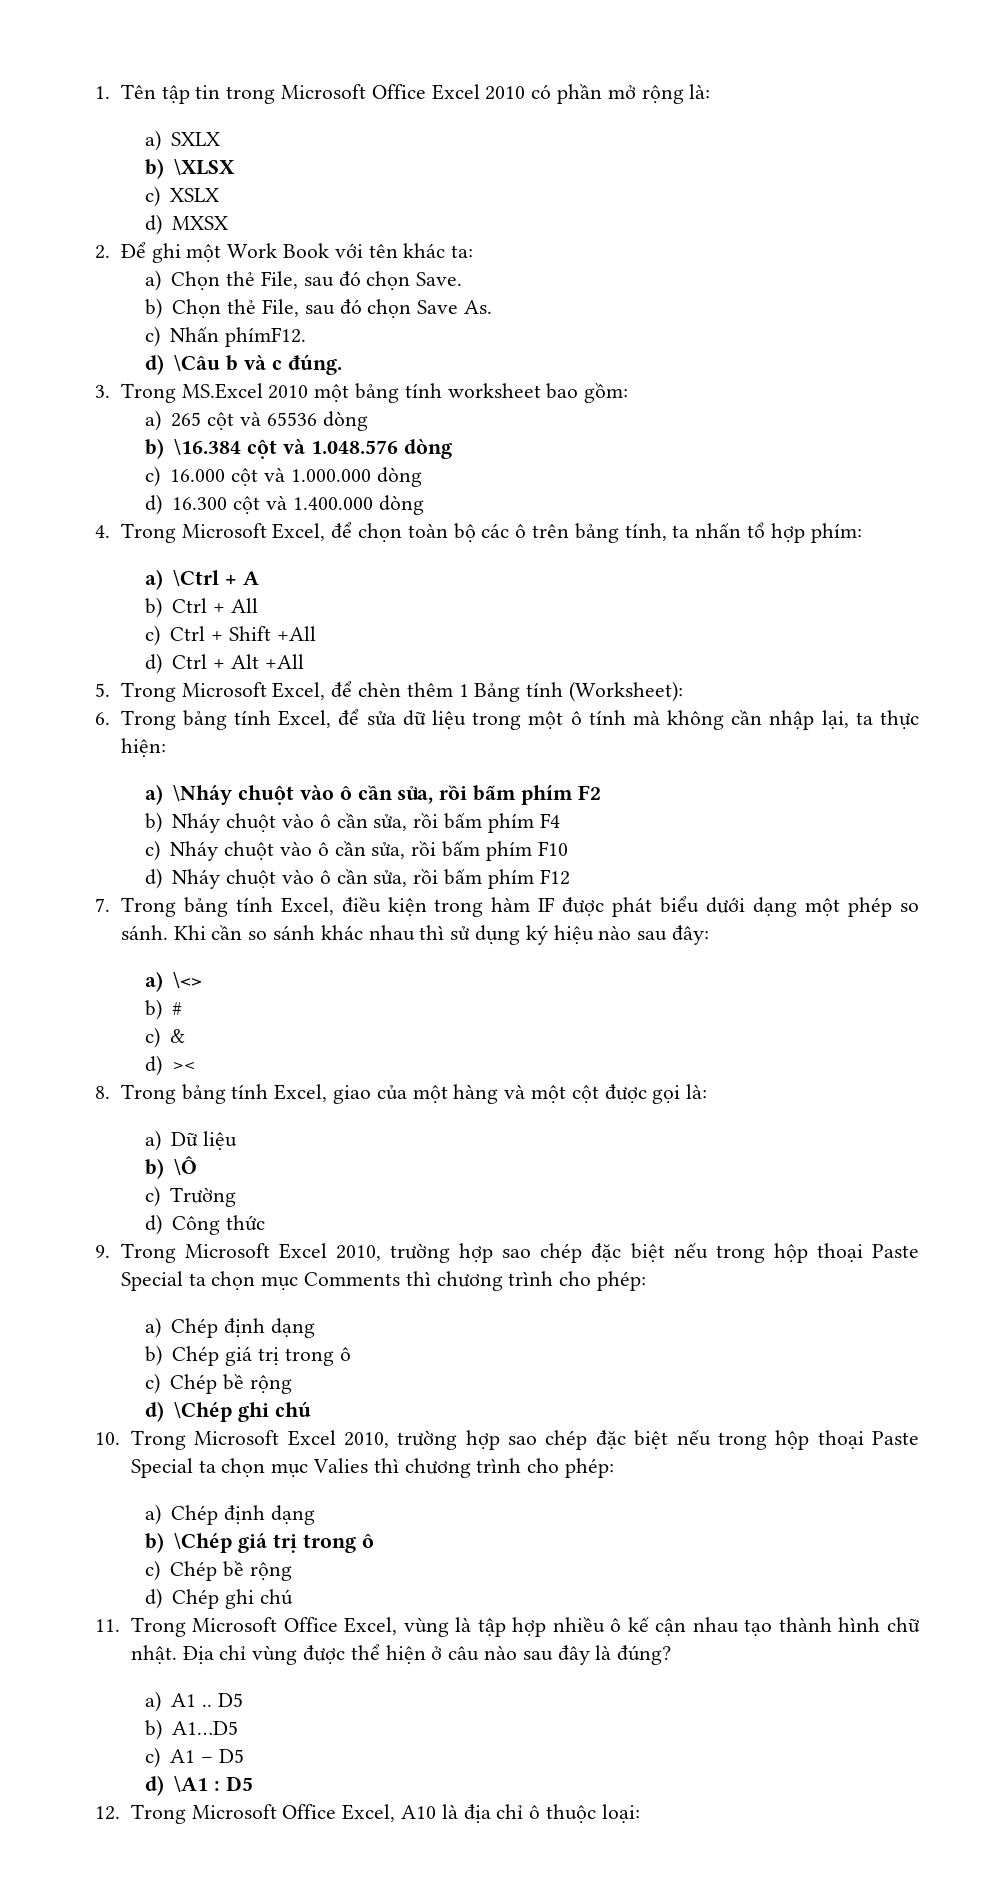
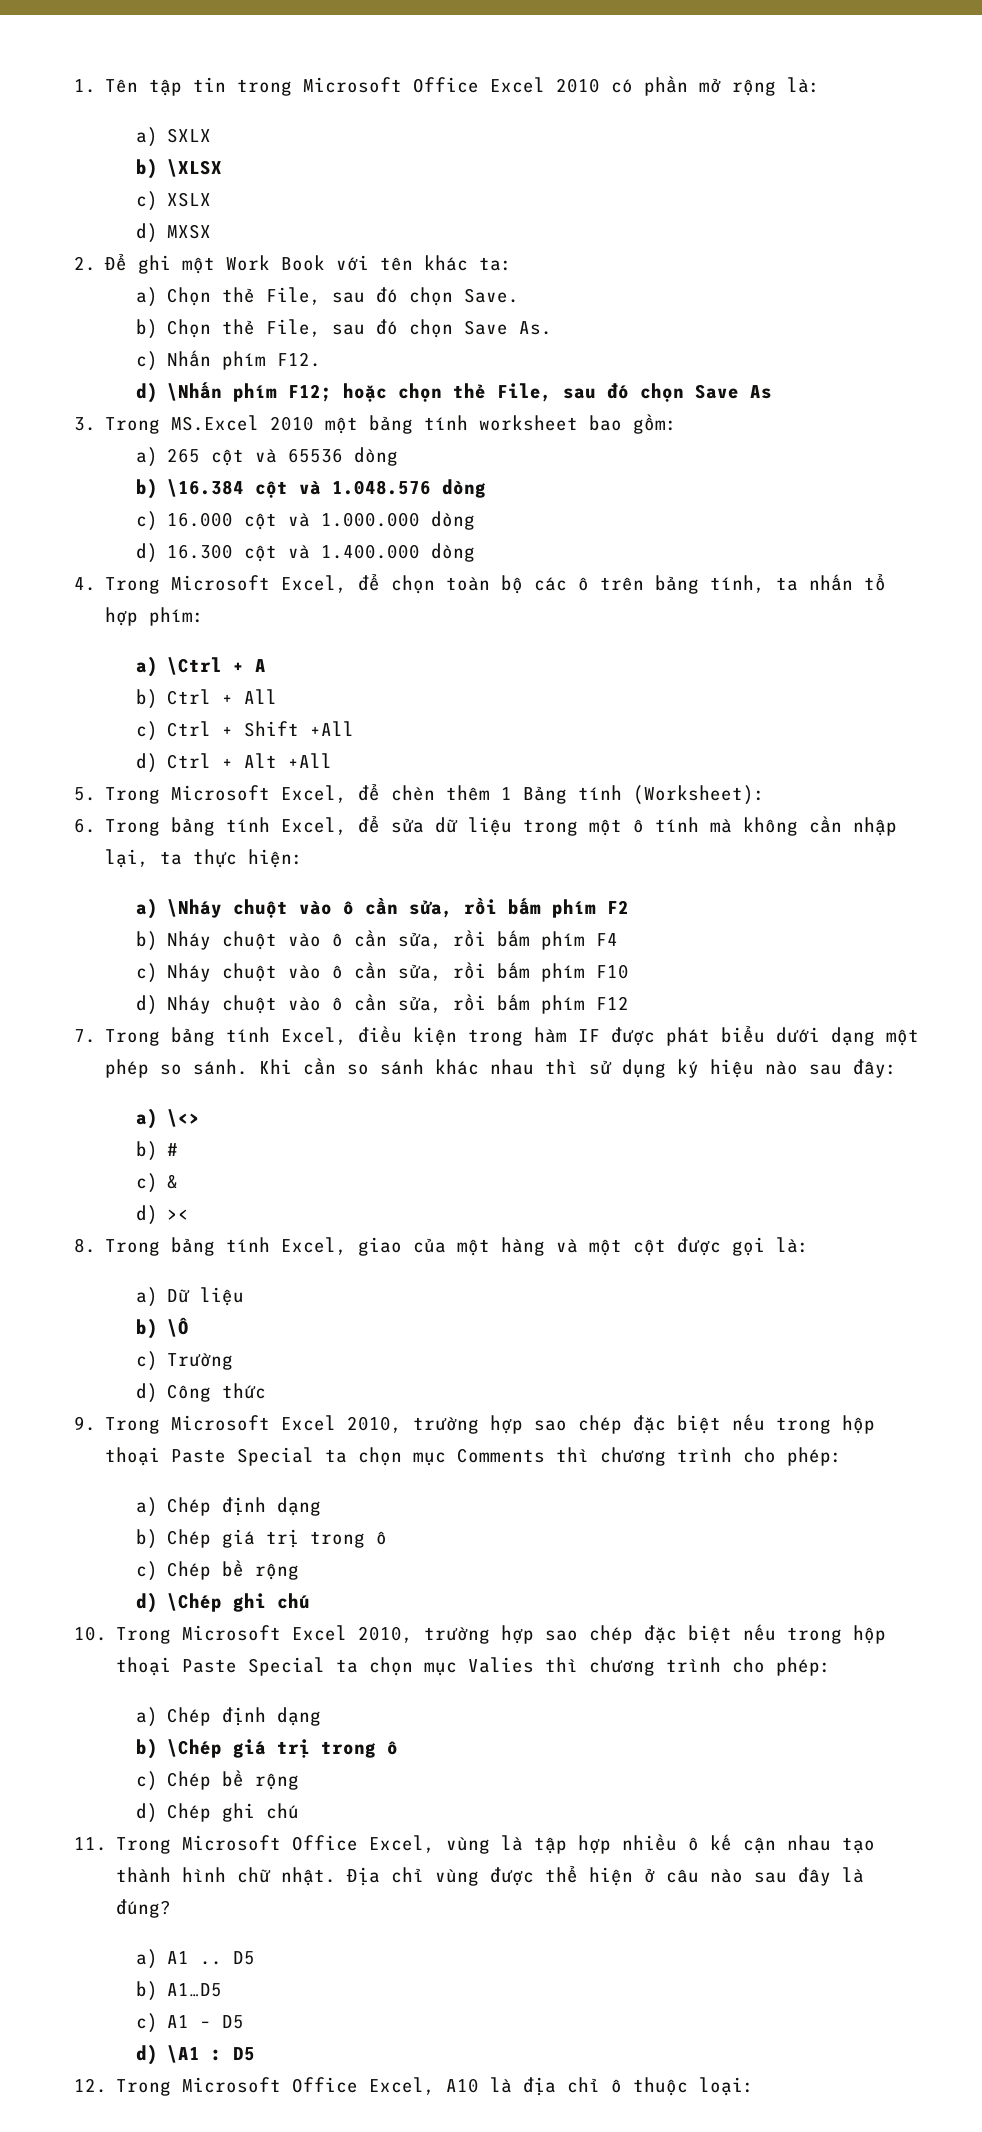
- c) Nhấn phímF12.
- d) \Câu b và c đúng.
+ c) Nhấn phím F12.
+ d) \Nhấn phím F12; hoặc chọn thẻ File, sau đó chọn Save As

